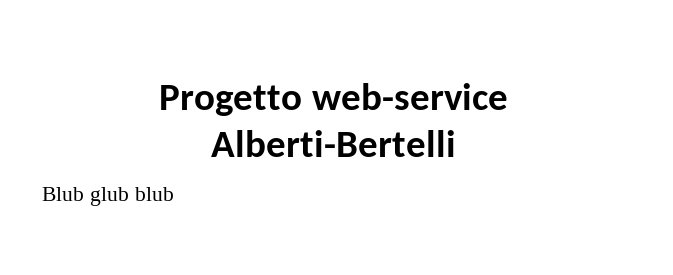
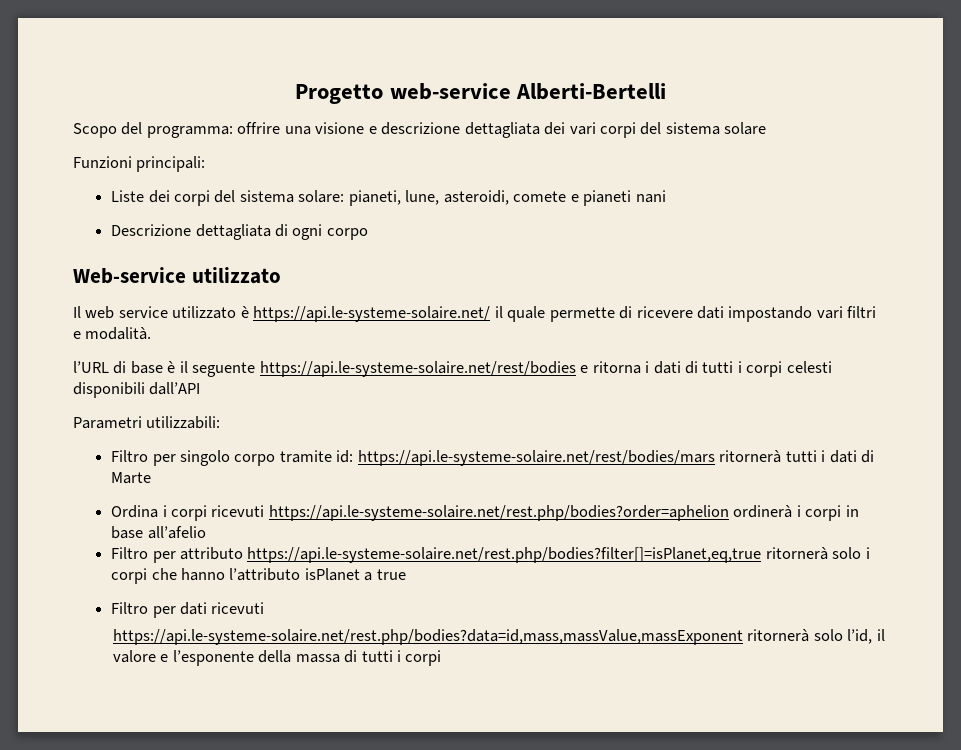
- Blub glub blub
+ Scopo del programma: offrire una visione e descrizione dettagliata dei vari corpi del sistema solare
+ Funzioni principali:
+ Liste dei corpi del sistema solare: pianeti, lune, asteroidi, comete e pianeti nani
+ Descrizione dettagliata di ogni corpo
+ Web-service utilizzato
+ Il web service utilizzato è https://api.le-systeme-solaire.net/ il quale permette di ricevere dati impostando vari filtri e modalità.
+ l’URL di base è il seguente https://api.le-systeme-solaire.net/rest/bodies e ritorna i dati di tutti i corpi celesti disponibili dall’API
+ Parametri utilizzabili:
+ Filtro per singolo corpo tramite id: https://api.le-systeme-solaire.net/rest/bodies/mars ritornerà tutti i dati di Marte
+ Ordina i corpi ricevuti https://api.le-systeme-solaire.net/rest.php/bodies?order=aphelion ordinerà i corpi in base all’afelio
+ Filtro per attributo https://api.le-systeme-solaire.net/rest.php/bodies?filter[]=isPlanet,eq,true ritornerà solo i corpi che hanno l’attributo isPlanet a true
+ Filtro per dati ricevuti
+ https://api.le-systeme-solaire.net/rest.php/bodies?data=id,mass,massValue,massExponent ritornerà solo l’id, il valore e l’esponente della massa di tutti i corpi

